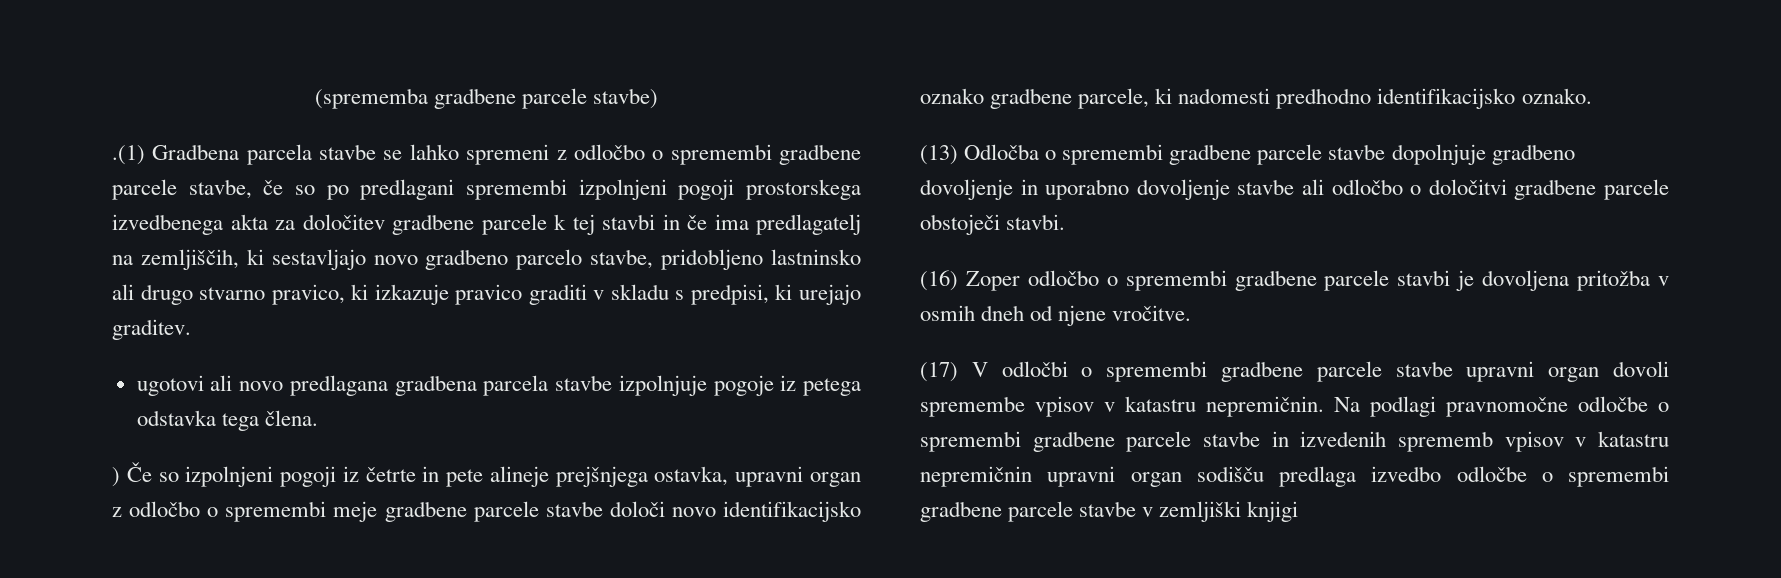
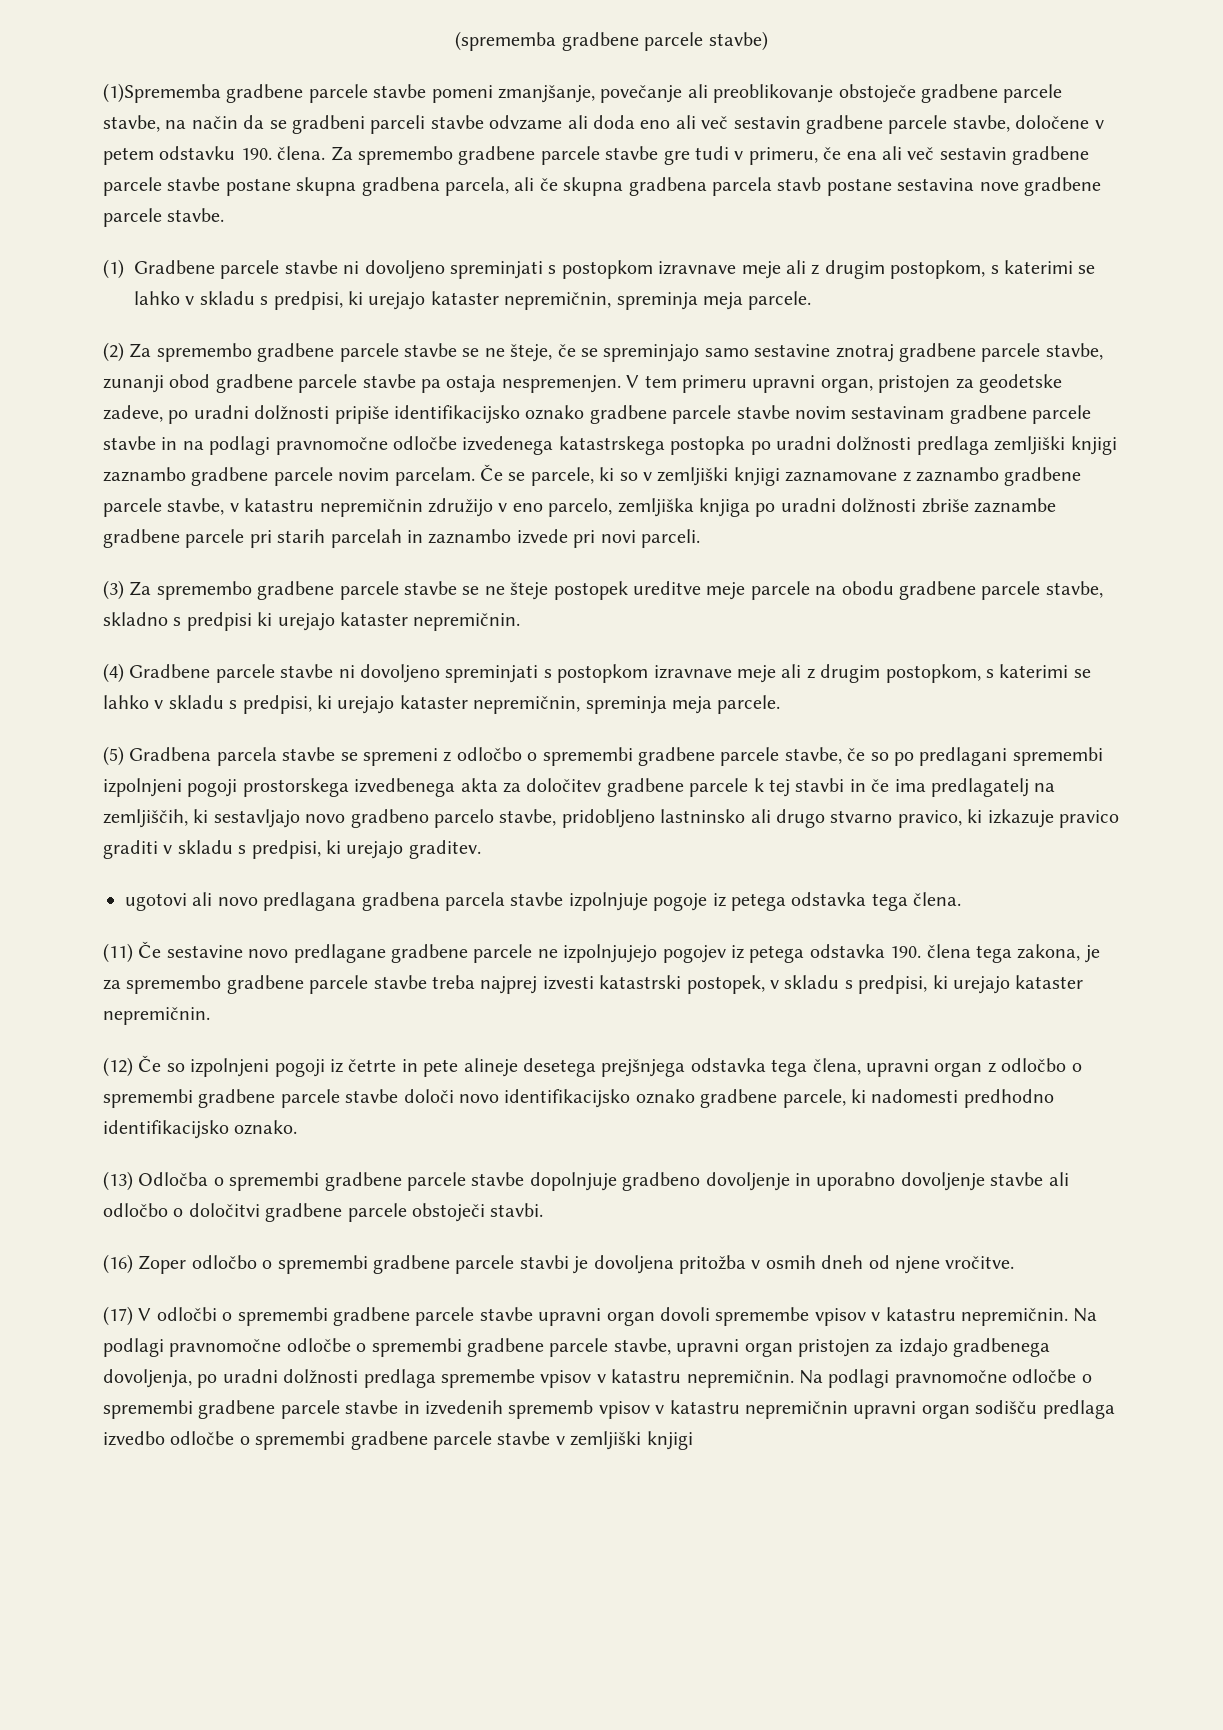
- .(1) Gradbena parcela stavbe se lahko spremeni z odločbo o spremembi gradbene parcele stavbe, če so po predlagani spremembi izpolnjeni pogoji prostorskega izvedbenega akta za določitev gradbene parcele k tej stavbi in če ima predlagatelj na zemljiščih, ki sestavljajo novo gradbeno parcelo stavbe, pridobljeno lastninsko ali drugo stvarno pravico, ki izkazuje pravico graditi v skladu s predpisi, ki urejajo graditev.
+ (1)Sprememba gradbene parcele stavbe pomeni zmanjšanje, povečanje ali preoblikovanje obstoječe gradbene parcele stavbe, na način da se gradbeni parceli stavbe odvzame ali doda eno ali več sestavin gradbene parcele stavbe, določene v petem odstavku 190. člena. Za spremembo gradbene parcele stavbe gre tudi v primeru, če ena ali več sestavin gradbene parcele stavbe postane skupna gradbena parcela, ali če skupna gradbena parcela stavb postane sestavina nove gradbene parcele stavbe.
+ (1) Gradbene parcele stavbe ni dovoljeno spreminjati s postopkom izravnave meje ali z drugim postopkom, s katerimi se lahko v skladu s predpisi, ki urejajo kataster nepremičnin, spreminja meja parcele.
+ (2) Za spremembo gradbene parcele stavbe se ne šteje, če se spreminjajo samo sestavine znotraj gradbene parcele stavbe, zunanji obod gradbene parcele stavbe pa ostaja nespremenjen. V tem primeru upravni organ, pristojen za geodetske zadeve, po uradni dolžnosti pripiše identifikacijsko oznako gradbene parcele stavbe novim sestavinam gradbene parcele stavbe in na podlagi pravnomočne odločbe izvedenega katastrskega postopka po uradni dolžnosti predlaga zemljiški knjigi zaznambo gradbene parcele novim parcelam. Če se parcele, ki so v zemljiški knjigi zaznamovane z zaznambo gradbene parcele stavbe, v katastru nepremičnin združijo v eno parcelo, zemljiška knjiga po uradni dolžnosti zbriše zaznambe gradbene parcele pri starih parcelah in zaznambo izvede pri novi parceli.
+ (3) Za spremembo gradbene parcele stavbe se ne šteje postopek ureditve meje parcele na obodu gradbene parcele stavbe, skladno s predpisi ki urejajo kataster nepremičnin.
+ (4) Gradbene parcele stavbe ni dovoljeno spreminjati s postopkom izravnave meje ali z drugim postopkom, s katerimi se lahko v skladu s predpisi, ki urejajo kataster nepremičnin, spreminja meja parcele.
+ (5) Gradbena parcela stavbe se spremeni z odločbo o spremembi gradbene parcele stavbe, če so po predlagani spremembi izpolnjeni pogoji prostorskega izvedbenega akta za določitev gradbene parcele k tej stavbi in če ima predlagatelj na zemljiščih, ki sestavljajo novo gradbeno parcelo stavbe, pridobljeno lastninsko ali drugo stvarno pravico, ki izkazuje pravico graditi v skladu s predpisi, ki urejajo graditev.
- ) Če so izpolnjeni pogoji iz četrte in pete alineje prejšnjega ostavka, upravni organ z odločbo o spremembi meje gradbene parcele stavbe določi novo identifikacijsko oznako gradbene parcele, ki nadomesti predhodno identifikacijsko oznako.
+ (11) Če sestavine novo predlagane gradbene parcele ne izpolnjujejo pogojev iz petega odstavka 190. člena tega zakona, je za spremembo gradbene parcele stavbe treba najprej izvesti katastrski postopek, v skladu s predpisi, ki urejajo kataster nepremičnin.
+ (12) Če so izpolnjeni pogoji iz četrte in pete alineje desetega prejšnjega odstavka tega člena, upravni organ z odločbo o spremembi gradbene parcele stavbe določi novo identifikacijsko oznako gradbene parcele, ki nadomesti predhodno identifikacijsko oznako.
- Na podlagi pravnomočne odločbe o spremembi gradbene parcele stavbe in izvedenih sprememb vpisov v katastru nepremičnin upravni organ sodišču predlaga izvedbo odločbe o spremembi gradbene parcele stavbe v zemljiški knjigi
+ Na podlagi pravnomočne odločbe o spremembi gradbene parcele stavbe, upravni organ pristojen za izdajo gradbenega dovoljenja, po uradni dolžnosti predlaga spremembe vpisov v katastru nepremičnin. Na podlagi pravnomočne odločbe o spremembi gradbene parcele stavbe in izvedenih sprememb vpisov v katastru nepremičnin upravni organ sodišču predlaga izvedbo odločbe o spremembi gradbene parcele stavbe v zemljiški knjigi

